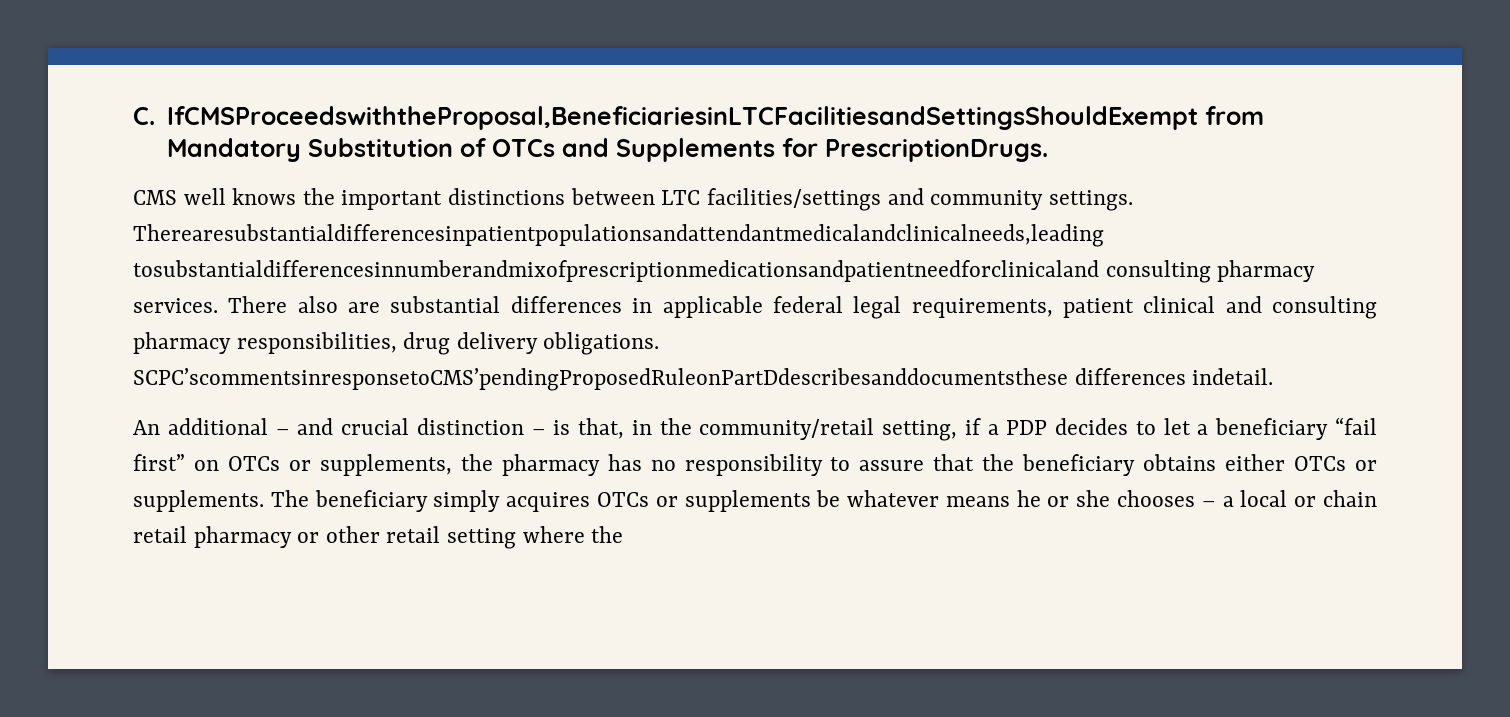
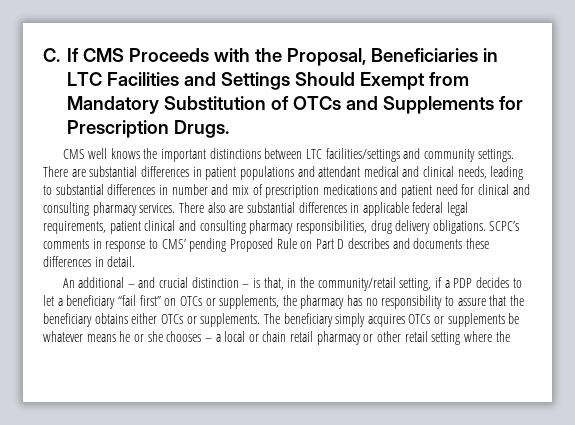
- C. IfCMSProceedswiththeProposal,BeneficiariesinLTCFacilitiesandSettingsShouldExempt from Mandatory Substitution of OTCs and Supplements for PrescriptionDrugs.
+ C. If CMS Proceeds with the Proposal, Beneficiaries in LTC Facilities and Settings Should Exempt from Mandatory Substitution of OTCs and Supplements for Prescription Drugs.
- Therearesubstantialdifferencesinpatientpopulationsandattendantmedicalandclinicalneeds,leading tosubstantialdifferencesinnumberandmixofprescriptionmedicationsandpatientneedforclinicaland consulting pharmacy services.
+ There are substantial differences in patient populations and attendant medical and clinical needs, leading to substantial differences in number and mix of prescription medications and patient need for clinical and consulting pharmacy services.
- SCPC’scommentsinresponsetoCMS’pendingProposedRuleonPartDdescribesanddocumentsthese differences indetail.
+ SCPC’s comments in response to CMS’ pending Proposed Rule on Part D describes and documents these differences in detail.

